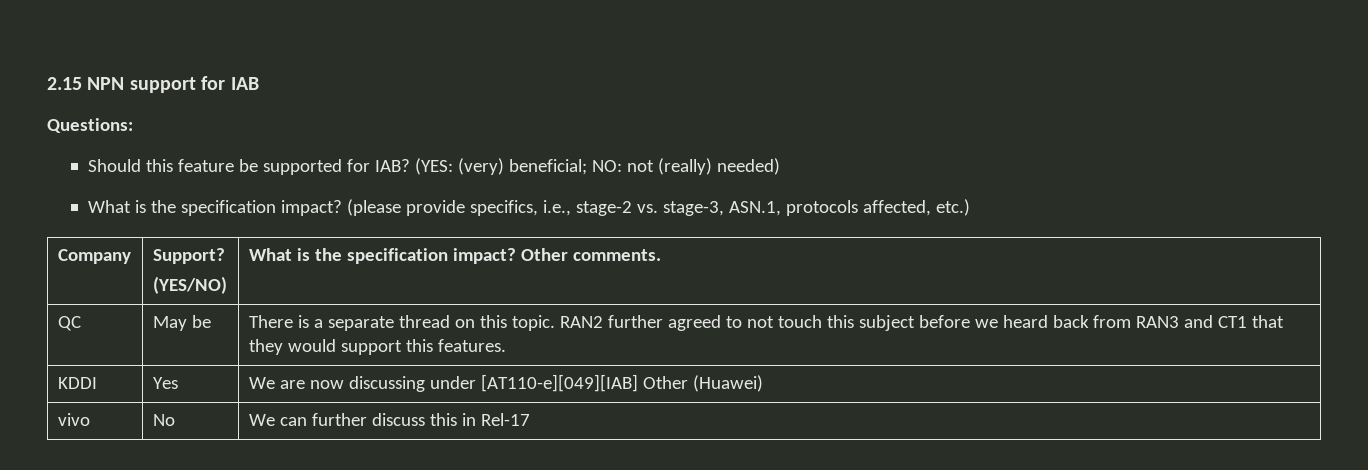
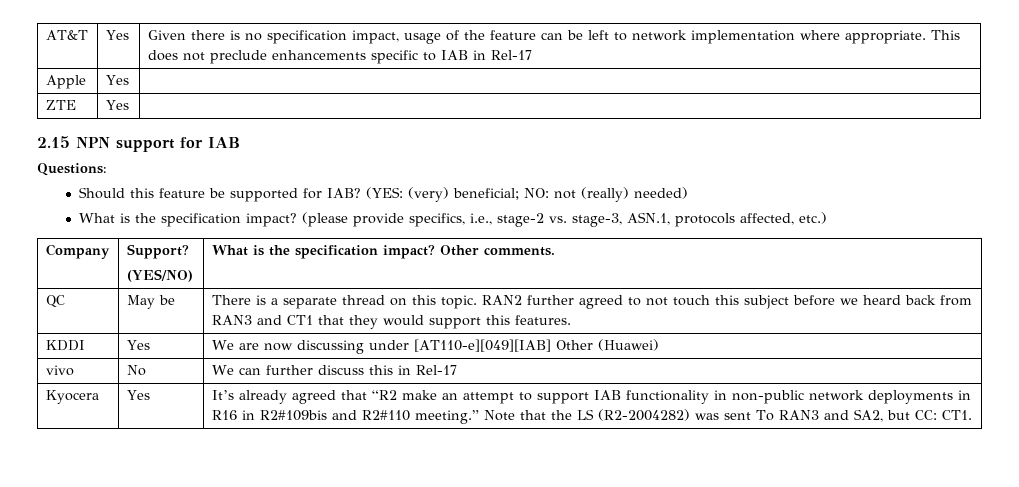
+ AT&T | Yes | Given there is no specification impact, usage of the feature can be left to network implementation where appropriate. This does not preclude enhancements specific to IAB in Rel-17
+ Apple | Yes |
+ ZTE | Yes |
+ Kyocera | Yes | It’s already agreed that “R2 make an attempt to support IAB functionality in non-public network deployments in R16 in R2#109bis and R2#110 meeting.” Note that the LS (R2-2004282) was sent To RAN3 and SA2, but CC: CT1.

